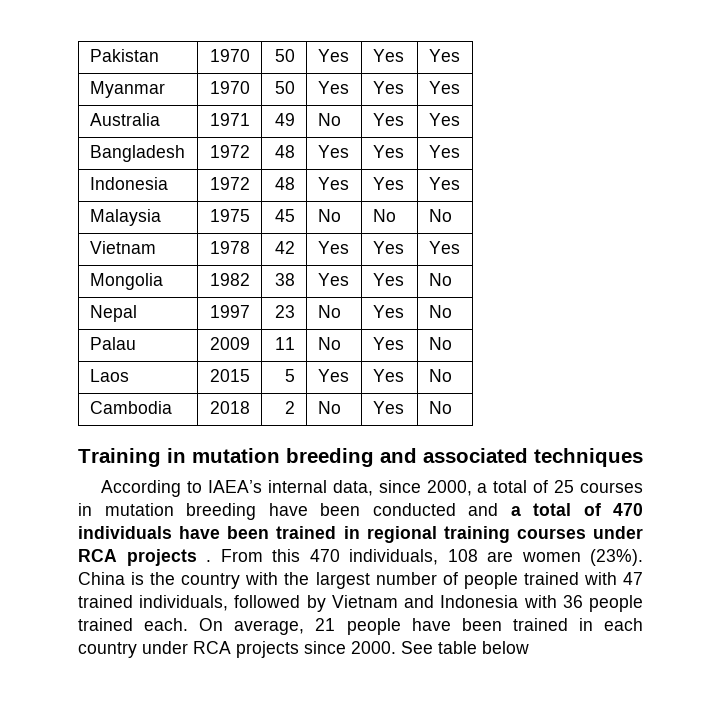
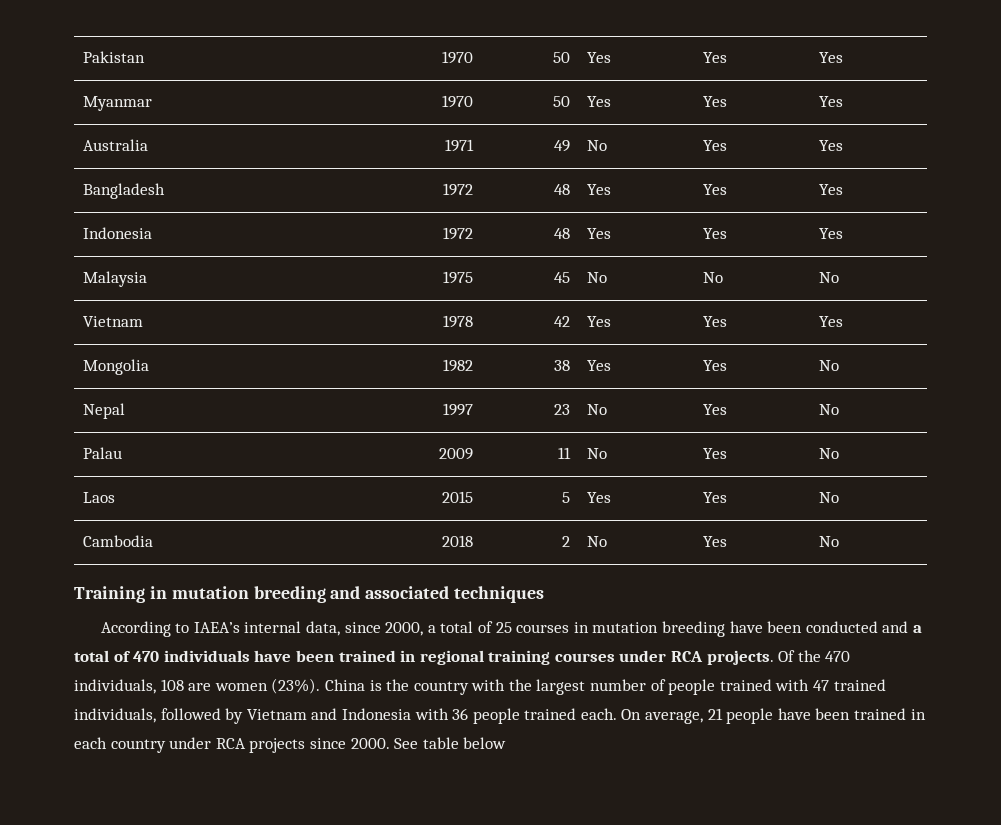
- According to IAEA’s internal data, since 2000, a total of 25 courses in mutation breeding have been conducted and a total of 470 individuals have been trained in regional training courses under RCA projects . From this 470 individuals, 108 are women (23%).
+ According to IAEA’s internal data, since 2000, a total of 25 courses in mutation breeding have been conducted and a total of 470 individuals have been trained in regional training courses under RCA projects. Of the 470 individuals, 108 are women (23%).

